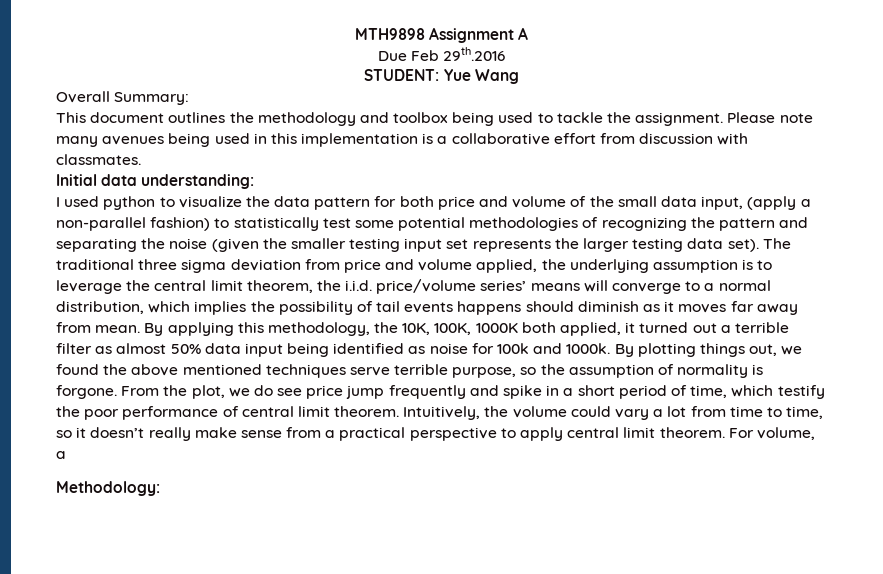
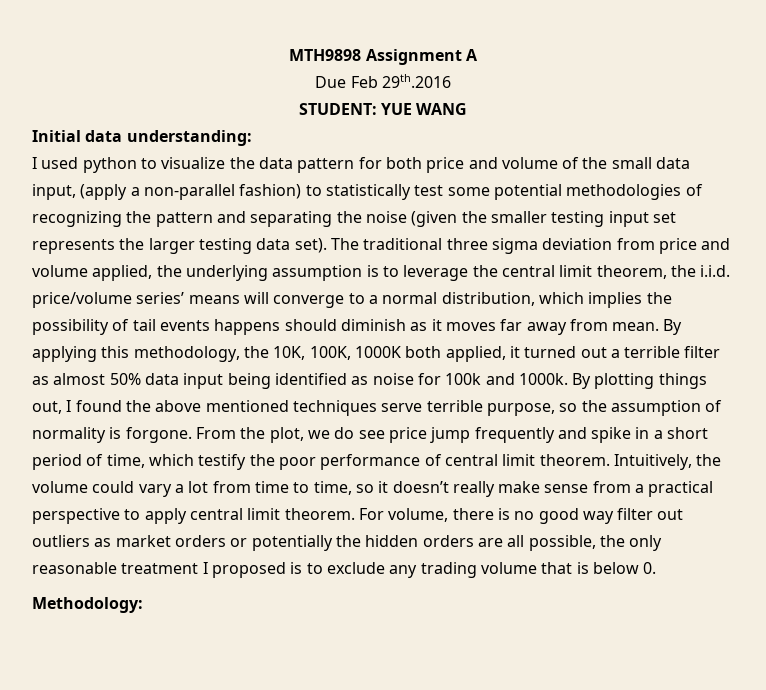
- STUDENT: Yue Wang
- Overall Summary:
- This document outlines the methodology and toolbox being used to tackle the assignment. Please note many avenues being used in this implementation is a collaborative effort from discussion with classmates.
+ STUDENT: YUE WANG
- By plotting things out, we found the above mentioned techniques serve terrible purpose, so the assumption of normality is forgone.
+ By plotting things out, I found the above mentioned techniques serve terrible purpose, so the assumption of normality is forgone.
- For volume, a
+ For volume, there is no good way filter out outliers as market orders or potentially the hidden orders are all possible, the only reasonable treatment I proposed is to exclude any trading volume that is below 0.

